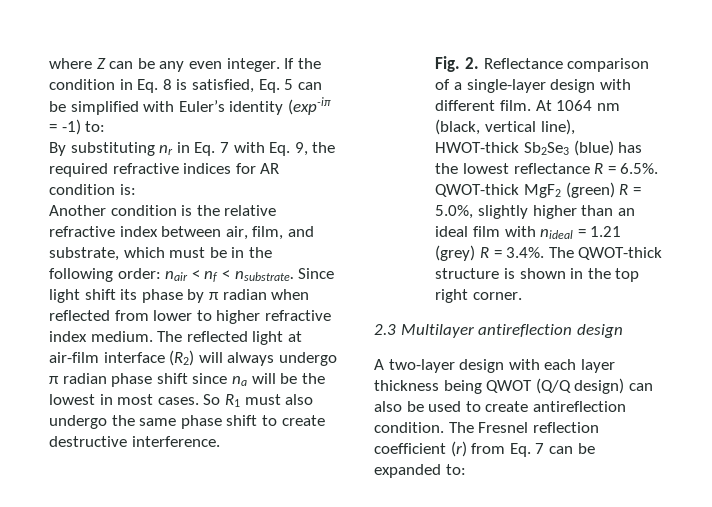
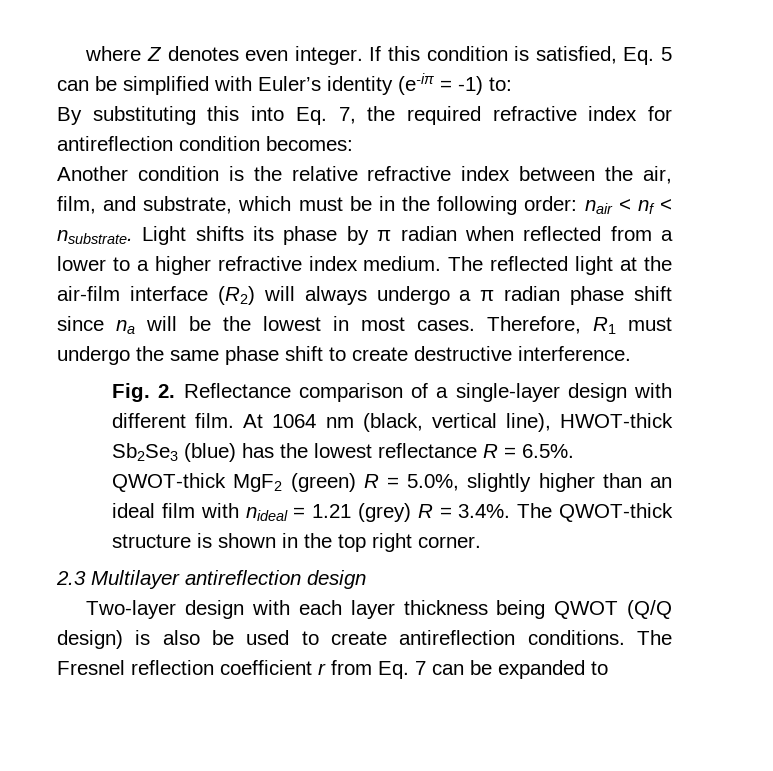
- where Z can be any even integer. If the condition in Eq. 8 is satisfied, Eq. 5 can be simplified with Euler’s identity (exp-iπ = -1) to:
+ where Z denotes even integer. If this condition is satisfied, Eq. 5 can be simplified with Euler’s identity (e-iπ = -1) to:
- By substituting nr in Eq. 7 with Eq. 9, the required refractive indices for AR condition is:
+ By substituting this into Eq. 7, the required refractive index for antireflection condition becomes:
- Another condition is the relative refractive index between air, film, and substrate, which must be in the following order: nair < nf < nsubstrate.
+ Another condition is the relative refractive index between the air, film, and substrate, which must be in the following order: nair < nf < nsubstrate.
- Since light shift its phase by π radian when reflected from lower to higher refractive index medium.
+ Light shifts its phase by π radian when reflected from a lower to a higher refractive index medium.
- The reflected light at air-film interface (R2) will always undergo π radian phase shift since na will be the lowest in most cases.
+ The reflected light at the air-film interface (R2) will always undergo a π radian phase shift since na will be the lowest in most cases.
- So R1 must also undergo the same phase shift to create destructive interference.
+ Therefore, R1 must undergo the same phase shift to create destructive interference.
- A two-layer design with each layer thickness being QWOT (Q/Q design) can also be used to create antireflection condition.
+ Two-layer design with each layer thickness being QWOT (Q/Q design) is also be used to create antireflection conditions.
- The Fresnel reflection coefficient (r) from Eq. 7 can be expanded to:
+ The Fresnel reflection coefficient r from Eq. 7 can be expanded to

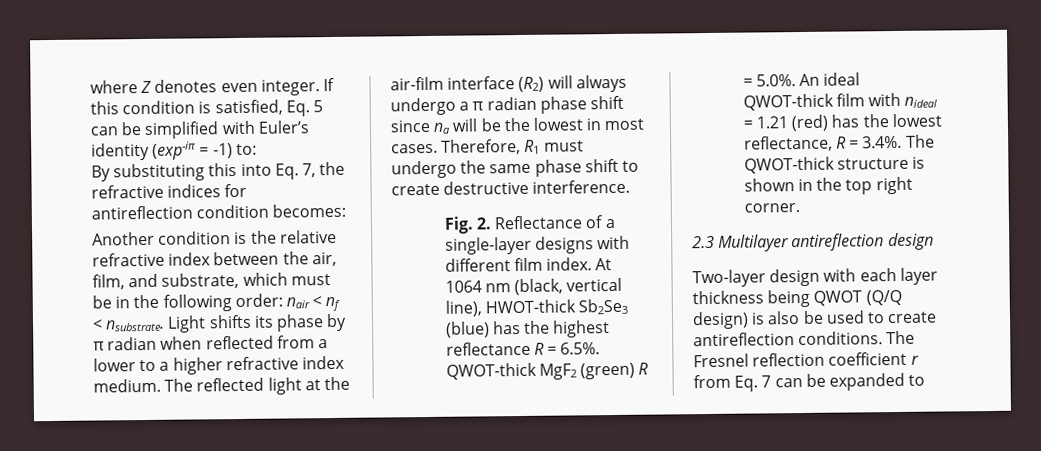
- If this condition is satisfied, Eq. 5 can be simplified with Euler’s identity (e-iπ = -1) to:
+ If this condition is satisfied, Eq. 5 can be simplified with Euler’s identity (exp-iπ = -1) to:
- By substituting this into Eq. 7, the required refractive index for antireflection condition becomes:
+ By substituting this into Eq. 7, the refractive indices for antireflection condition becomes:
- Fig. 2. Reflectance comparison of a single-layer design with different film.
+ Fig. 2. Reflectance of a single-layer designs with different film index.
- At 1064 nm (black, vertical line), HWOT-thick Sb2Se3 (blue) has the lowest reflectance R = 6.5%. QWOT-thick MgF2 (green) R = 5.0%, slightly higher than an ideal film with nideal = 1.21 (grey) R = 3.4%. The QWOT-thick structure is shown in the top right corner.
+ At 1064 nm (black, vertical line), HWOT-thick Sb2Se3 (blue) has the highest reflectance R = 6.5%. QWOT-thick MgF2 (green) R = 5.0%. An ideal QWOT-thick film with nideal = 1.21 (red) has the lowest reflectance, R = 3.4%. The QWOT-thick structure is shown in the top right corner.

